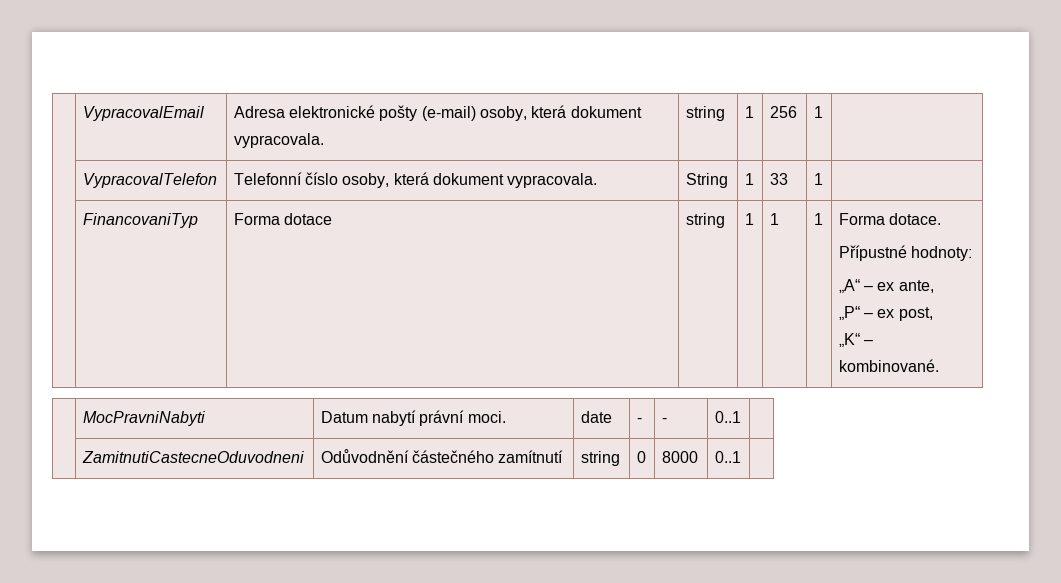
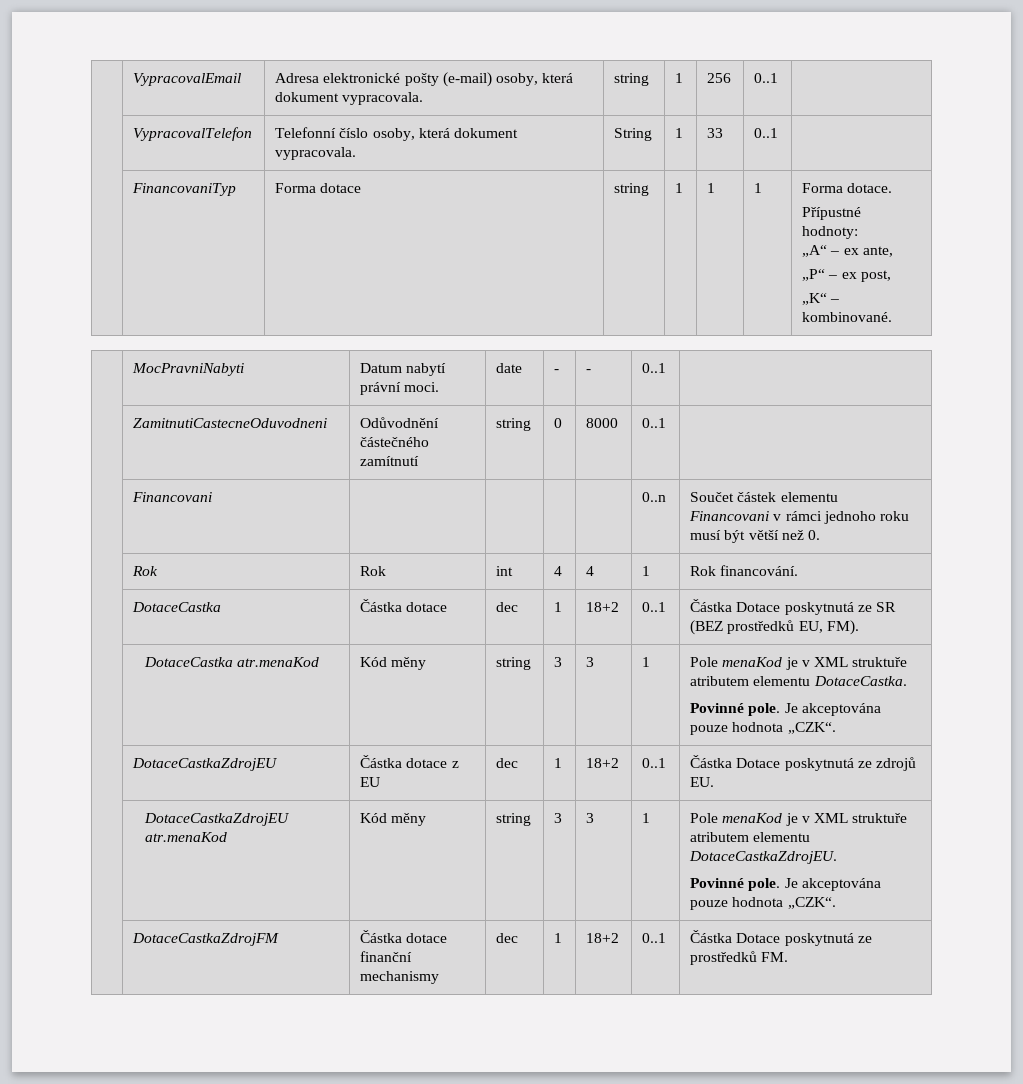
- | VypracovalEmail | Adresa elektronické pošty (e-mail) osoby, která dokument vypracovala. | string | 1 | 256 | 1 |
+ | VypracovalEmail | Adresa elektronické pošty (e-mail) osoby, která dokument vypracovala. | string | 1 | 256 | 0..1 |
- | VypracovalTelefon | Telefonní číslo osoby, která dokument vypracovala. | String | 1 | 33 | 1 |
+ | VypracovalTelefon | Telefonní číslo osoby, která dokument vypracovala. | String | 1 | 33 | 0..1 |
+ | Financovani | | | | | 0..n | Součet částek elementu Financovani v rámci jednoho roku musí být větší než 0.
+ | Rok | Rok | int | 4 | 4 | 1 | Rok financování.
+ | DotaceCastka | Částka dotace | dec | 1 | 18+2 | 0..1 | Částka Dotace poskytnutá ze SR (BEZ prostředků EU, FM).
+ | DotaceCastka atr.menaKod | Kód měny | string | 3 | 3 | 1 | Pole menaKod je v XML struktuře atributem elementu DotaceCastka.
+ Povinné pole. Je akceptována pouze hodnota „CZK“.
+ | DotaceCastkaZdrojEU | Částka dotace z EU | dec | 1 | 18+2 | 0..1 | Částka Dotace poskytnutá ze zdrojů EU.
+ | DotaceCastkaZdrojEU atr.menaKod | Kód měny | string | 3 | 3 | 1 | Pole menaKod je v XML struktuře atributem elementu DotaceCastkaZdrojEU.
+ Povinné pole. Je akceptována pouze hodnota „CZK“.
+ | DotaceCastkaZdrojFM | Částka dotace finanční mechanismy | dec | 1 | 18+2 | 0..1 | Částka Dotace poskytnutá ze prostředků FM.

